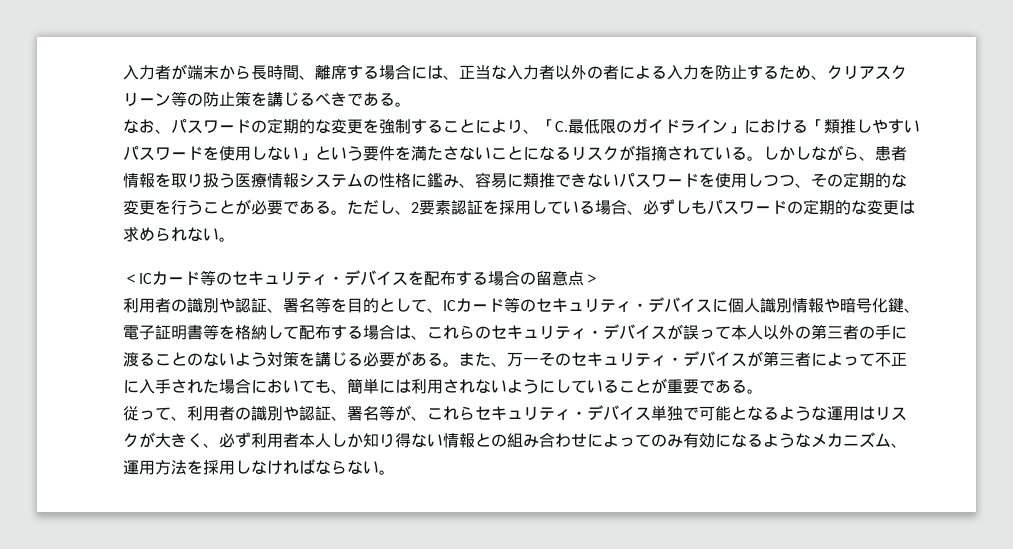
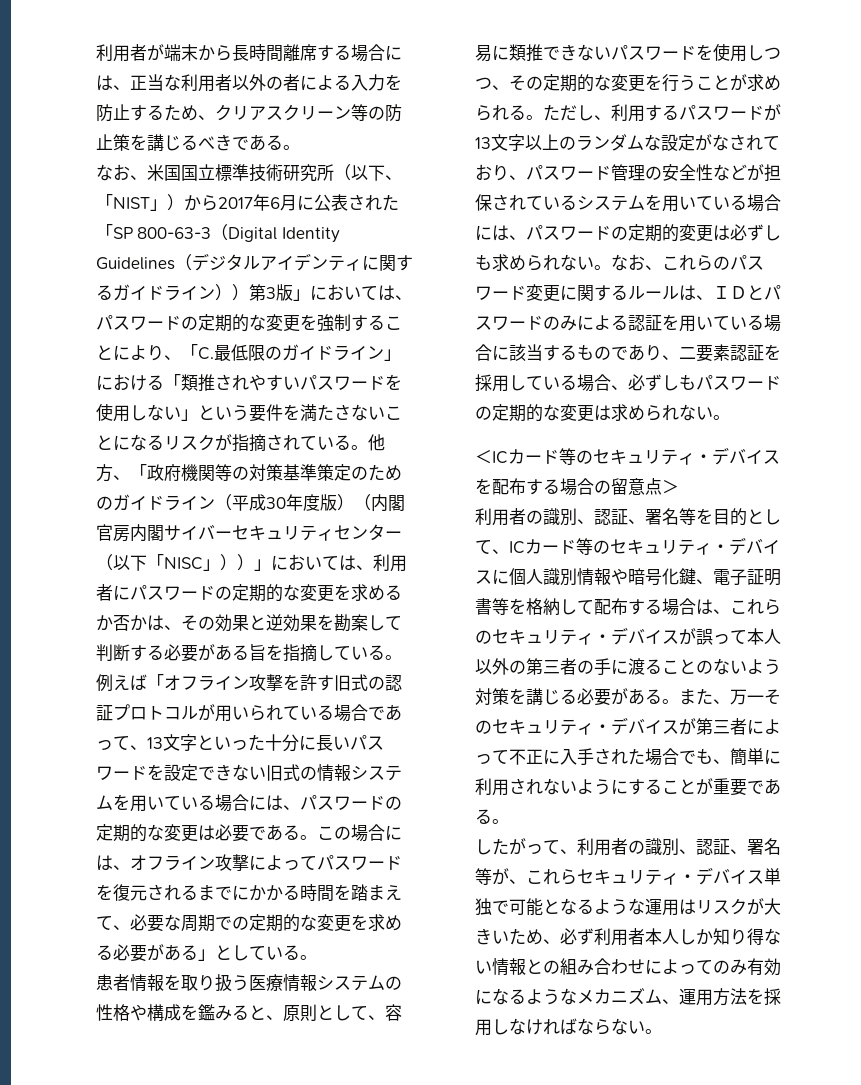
- 入力者が端末から長時間、離席する場合には、正当な入力者以外の者による入力を防止するため、クリアスクリーン等の防止策を講じるべきである。
+ 利用者が端末から長時間離席する場合には、正当な利用者以外の者による入力を防止するため、クリアスクリーン等の防止策を講じるべきである。
- なお、パスワードの定期的な変更を強制することにより、「C.最低限のガイドライン」における「類推しやすいパスワードを使用しない」という要件を満たさないことになるリスクが指摘されている。
+ なお、米国国立標準技術研究所（以下、「NIST」）から2017年6月に公表された「SP 800-63-3（Digital Identity Guidelines（デジタルアイデンティに関するガイドライン））第3版」においては、パスワードの定期的な変更を強制することにより、「C.最低限のガイドライン」における「類推されやすいパスワードを使用しない」という要件を満たさないことになるリスクが指摘されている。
- しかしながら、患者情報を取り扱う医療情報システムの性格に鑑み、容易に類推できないパスワードを使用しつつ、その定期的な変更を行うことが必要である。
+ 他方、「政府機関等の対策基準策定のためのガイドライン（平成30年度版）（内閣官房内閣サイバーセキュリティセンター（以下「NISC」））」においては、利用者にパスワードの定期的な変更を求めるか否かは、その効果と逆効果を勘案して判断する必要がある旨を指摘している。例えば「オフライン攻撃を許す旧式の認証プロトコルが用いられている場合であって、13文字といった十分に長いパスワードを設定できない旧式の情報システムを用いている場合には、パスワードの定期的な変更は必要である。この場合には、オフライン攻撃によってパスワードを復元されるまでにかかる時間を踏まえて、必要な周期での定期的な変更を求める必要がある」としている。
+ 患者情報を取り扱う医療情報システムの性格や構成を鑑みると、原則として、容易に類推できないパスワードを使用しつつ、その定期的な変更を行うことが求められる。
- ただし、2要素認証を採用している場合、必ずしもパスワードの定期的な変更は求められない。
+ ただし、利用するパスワードが13文字以上のランダムな設定がなされており、パスワード管理の安全性などが担保されているシステムを用いている場合には、パスワードの定期的変更は必ずしも求められない。なお、これらのパスワード変更に関するルールは、ＩＤとパスワードのみによる認証を用いている場合に該当するものであり、二要素認証を採用している場合、必ずしもパスワードの定期的な変更は求められない。
- 利用者の識別や認証、署名等を目的として、ICカード等のセキュリティ・デバイスに個人識別情報や暗号化鍵、電子証明書等を格納して配布する場合は、これらのセキュリティ・デバイスが誤って本人以外の第三者の手に渡ることのないよう対策を講じる必要がある。
+ 利用者の識別、認証、署名等を目的として、ICカード等のセキュリティ・デバイスに個人識別情報や暗号化鍵、電子証明書等を格納して配布する場合は、これらのセキュリティ・デバイスが誤って本人以外の第三者の手に渡ることのないよう対策を講じる必要がある。
- また、万一そのセキュリティ・デバイスが第三者によって不正に入手された場合においても、簡単には利用されないようにしていることが重要である。
+ また、万一そのセキュリティ・デバイスが第三者によって不正に入手された場合でも、簡単に利用されないようにすることが重要である。
- 従って、利用者の識別や認証、署名等が、これらセキュリティ・デバイス単独で可能となるような運用はリスクが大きく、必ず利用者本人しか知り得ない情報との組み合わせによってのみ有効になるようなメカニズム、運用方法を採用しなければならない。
+ したがって、利用者の識別、認証、署名等が、これらセキュリティ・デバイス単独で可能となるような運用はリスクが大きいため、必ず利用者本人しか知り得ない情報との組み合わせによってのみ有効になるようなメカニズム、運用方法を採用しなければならない。

